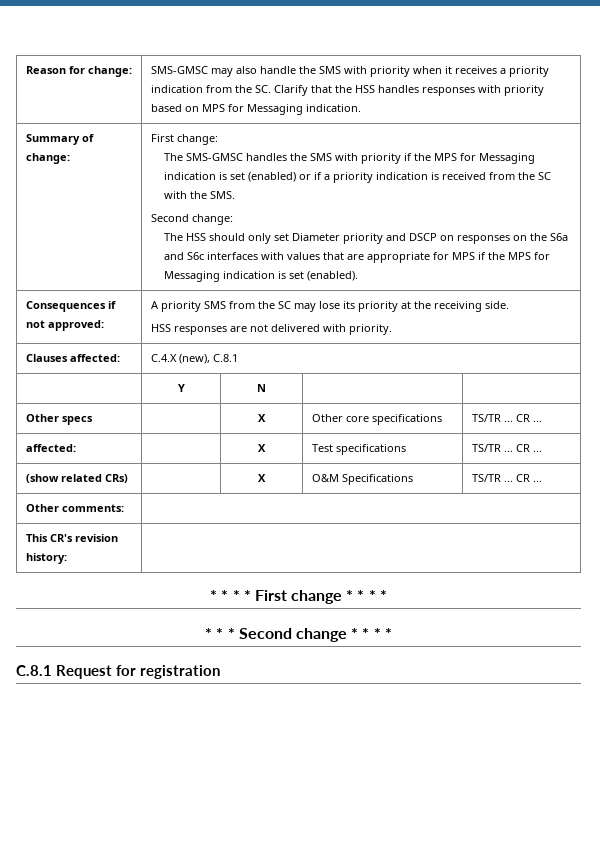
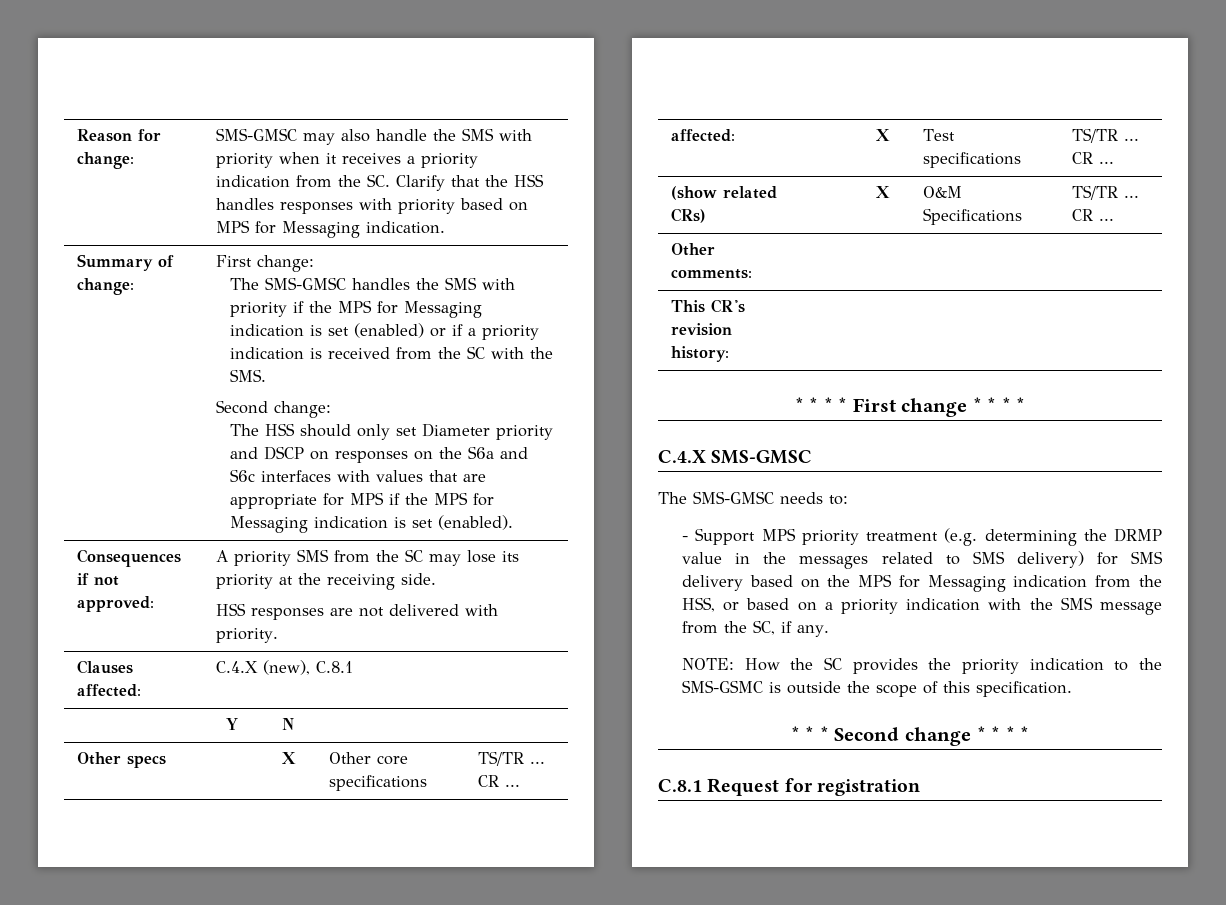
+ C.4.X SMS-GMSC
+ The SMS-GMSC needs to:
+ - Support MPS priority treatment (e.g. determining the DRMP value in the messages related to SMS delivery) for SMS delivery based on the MPS for Messaging indication from the HSS, or based on a priority indication with the SMS message from the SC, if any.
+ NOTE: How the SC provides the priority indication to the SMS-GSMC is outside the scope of this specification.

